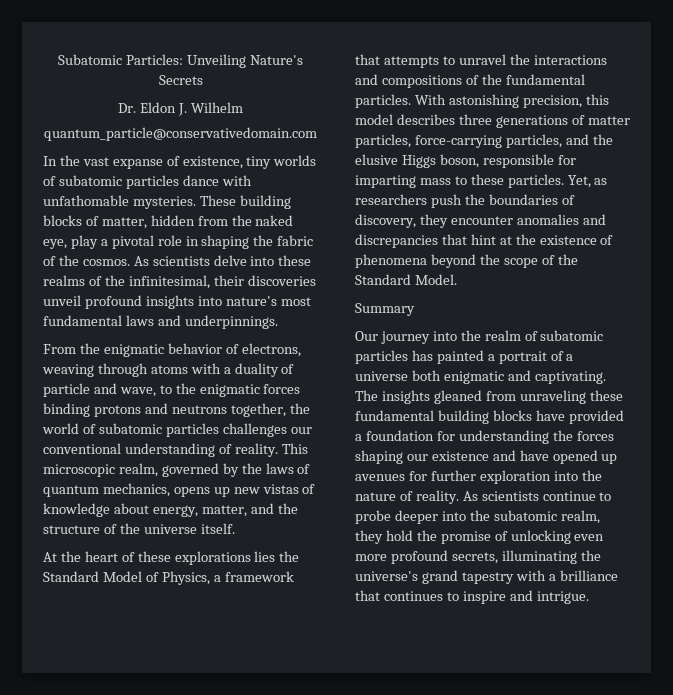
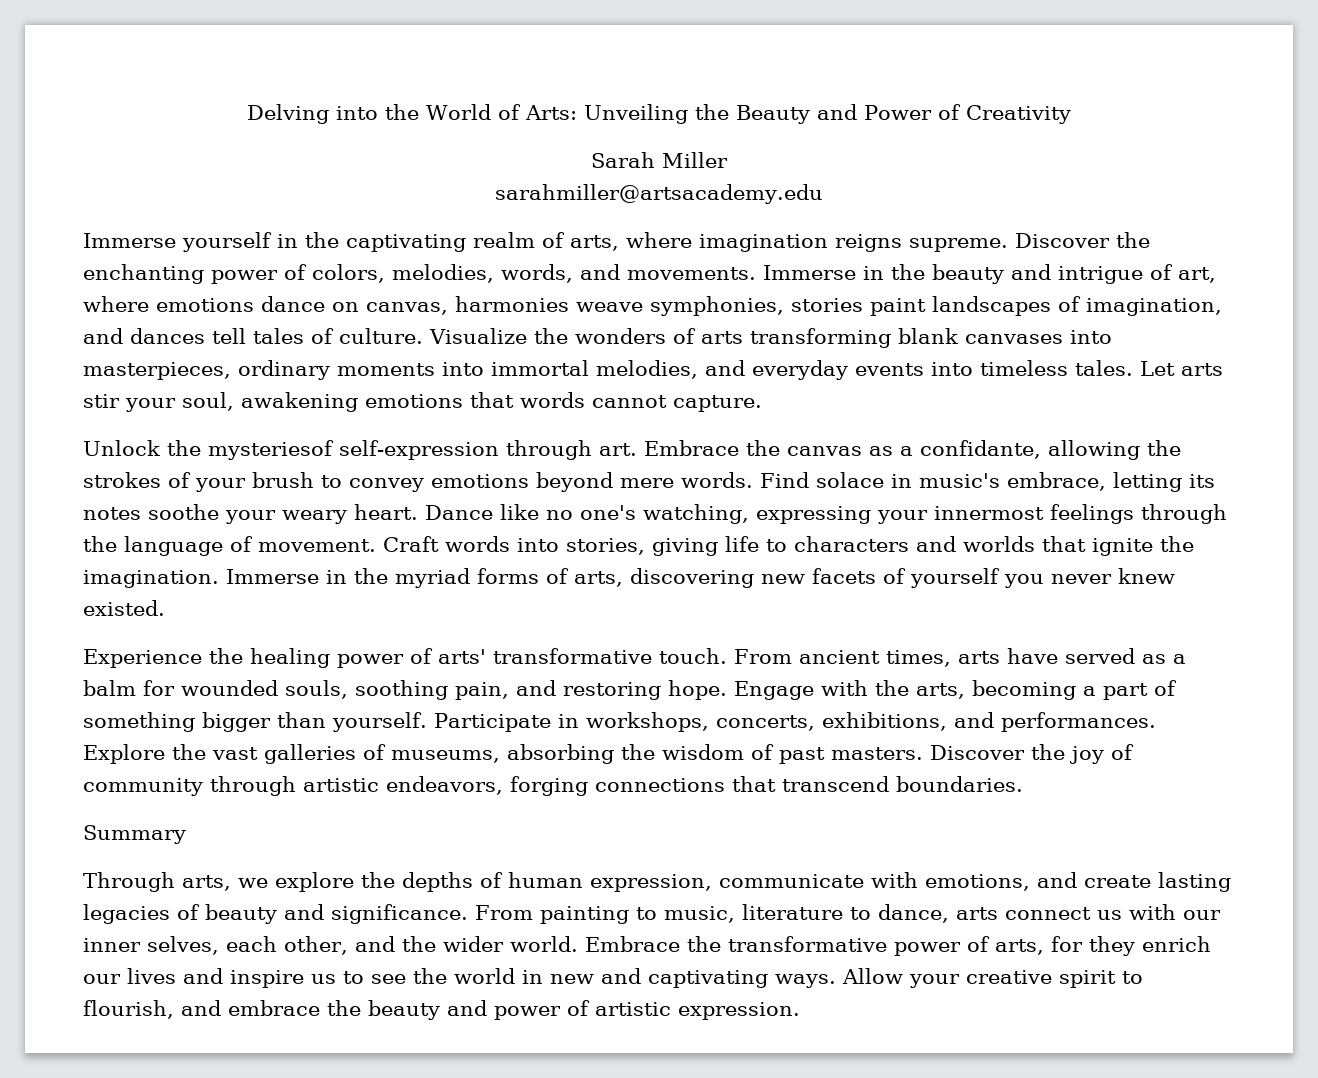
- Subatomic Particles: Unveiling Nature's Secrets
- Dr. Eldon J. Wilhelm
- quantum_particle@conservativedomain.com
- In the vast expanse of existence, tiny worlds of subatomic particles dance with unfathomable mysteries. These building blocks of matter, hidden from the naked eye, play a pivotal role in shaping the fabric of the cosmos. As scientists delve into these realms of the infinitesimal, their discoveries unveil profound insights into nature's most fundamental laws and underpinnings.
- From the enigmatic behavior of electrons, weaving through atoms with a duality of particle and wave, to the enigmatic forces binding protons and neutrons together, the world of subatomic particles challenges our conventional understanding of reality. This microscopic realm, governed by the laws of quantum mechanics, opens up new vistas of knowledge about energy, matter, and the structure of the universe itself.
- At the heart of these explorations lies the Standard Model of Physics, a framework that attempts to unravel the interactions and compositions of the fundamental particles. With astonishing precision, this model describes three generations of matter particles, force-carrying particles, and the elusive Higgs boson, responsible for imparting mass to these particles. Yet, as researchers push the boundaries of discovery, they encounter anomalies and discrepancies that hint at the existence of phenomena beyond the scope of the Standard Model.
+ Delving into the World of Arts: Unveiling the Beauty and Power of Creativity
+ Sarah Miller
+ sarahmiller@artsacademy.edu
+ Immerse yourself in the captivating realm of arts, where imagination reigns supreme. Discover the enchanting power of colors, melodies, words, and movements. Immerse in the beauty and intrigue of art, where emotions dance on canvas, harmonies weave symphonies, stories paint landscapes of imagination, and dances tell tales of culture. Visualize the wonders of arts transforming blank canvases into masterpieces, ordinary moments into immortal melodies, and everyday events into timeless tales. Let arts stir your soul, awakening emotions that words cannot capture.
+ Unlock the mysteriesof self-expression through art. Embrace the canvas as a confidante, allowing the strokes of your brush to convey emotions beyond mere words. Find solace in music's embrace, letting its notes soothe your weary heart. Dance like no one's watching, expressing your innermost feelings through the language of movement. Craft words into stories, giving life to characters and worlds that ignite the imagination. Immerse in the myriad forms of arts, discovering new facets of yourself you never knew existed.
+ Experience the healing power of arts' transformative touch. From ancient times, arts have served as a balm for wounded souls, soothing pain, and restoring hope. Engage with the arts, becoming a part of something bigger than yourself. Participate in workshops, concerts, exhibitions, and performances. Explore the vast galleries of museums, absorbing the wisdom of past masters. Discover the joy of community through artistic endeavors, forging connections that transcend boundaries.
  Summary
- Our journey into the realm of subatomic particles has painted a portrait of a universe both enigmatic and captivating. The insights gleaned from unraveling these fundamental building blocks have provided a foundation for understanding the forces shaping our existence and have opened up avenues for further exploration into the nature of reality. As scientists continue to probe deeper into the subatomic realm, they hold the promise of unlocking even more profound secrets, illuminating the universe's grand tapestry with a brilliance that continues to inspire and intrigue.
+ Through arts, we explore the depths of human expression, communicate with emotions, and create lasting legacies of beauty and significance. From painting to music, literature to dance, arts connect us with our inner selves, each other, and the wider world. Embrace the transformative power of arts, for they enrich our lives and inspire us to see the world in new and captivating ways. Allow your creative spirit to flourish, and embrace the beauty and power of artistic expression.

